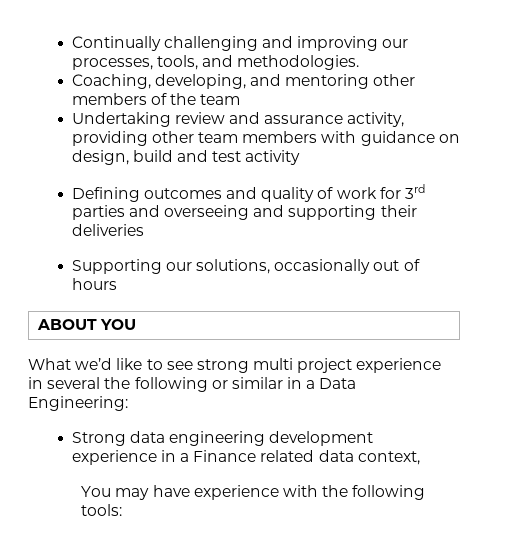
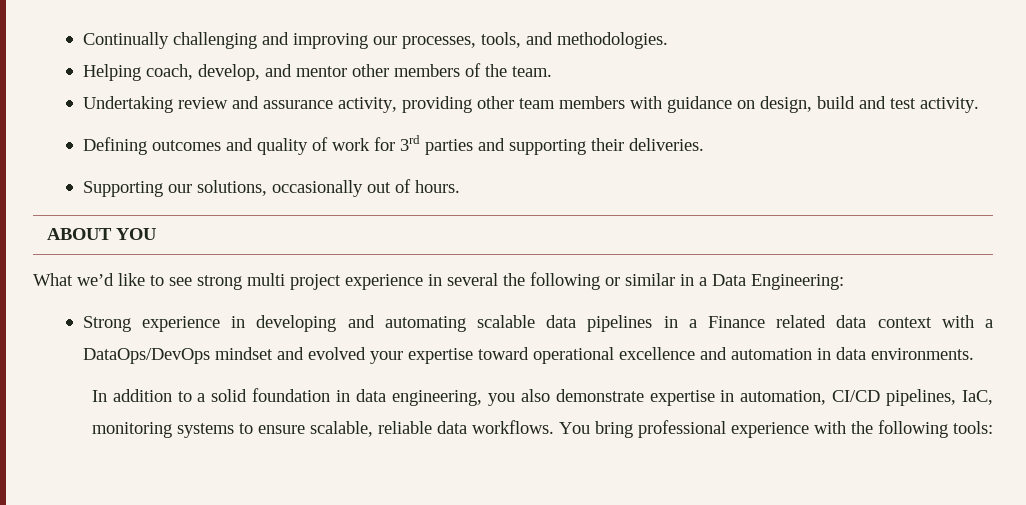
- Coaching, developing, and mentoring other members of the team
+ Helping coach, develop, and mentor other members of the team.
- Undertaking review and assurance activity, providing other team members with guidance on design, build and test activity
+ Undertaking review and assurance activity, providing other team members with guidance on design, build and test activity.
- Defining outcomes and quality of work for 3rd parties and overseeing and supporting their deliveries
+ Defining outcomes and quality of work for 3rd parties and supporting their deliveries.
- Supporting our solutions, occasionally out of hours
+ Supporting our solutions, occasionally out of hours.
- Strong data engineering development experience in a Finance related data context,
- You may have experience with the following tools:
+ Strong experience in developing and automating scalable data pipelines in a Finance related data context with a DataOps/DevOps mindset and evolved your expertise toward operational excellence and automation in data environments.
+ In addition to a solid foundation in data engineering, you also demonstrate expertise in automation, CI/CD pipelines, IaC, monitoring systems to ensure scalable, reliable data workflows. You bring professional experience with the following tools:

